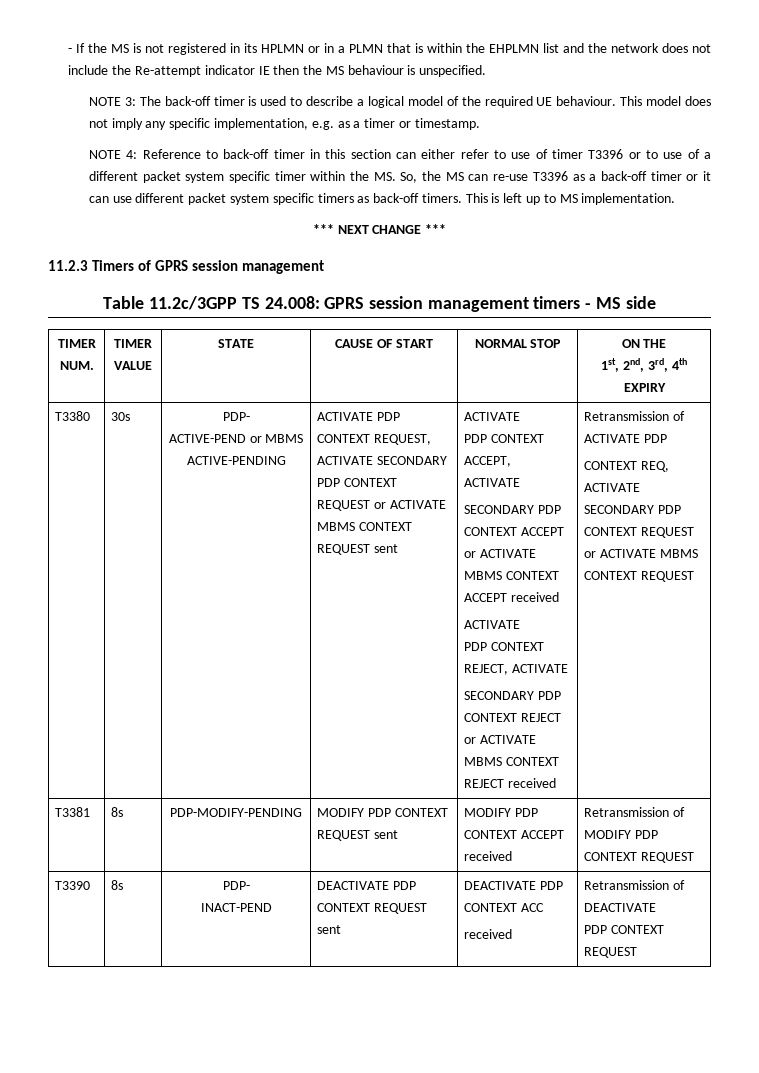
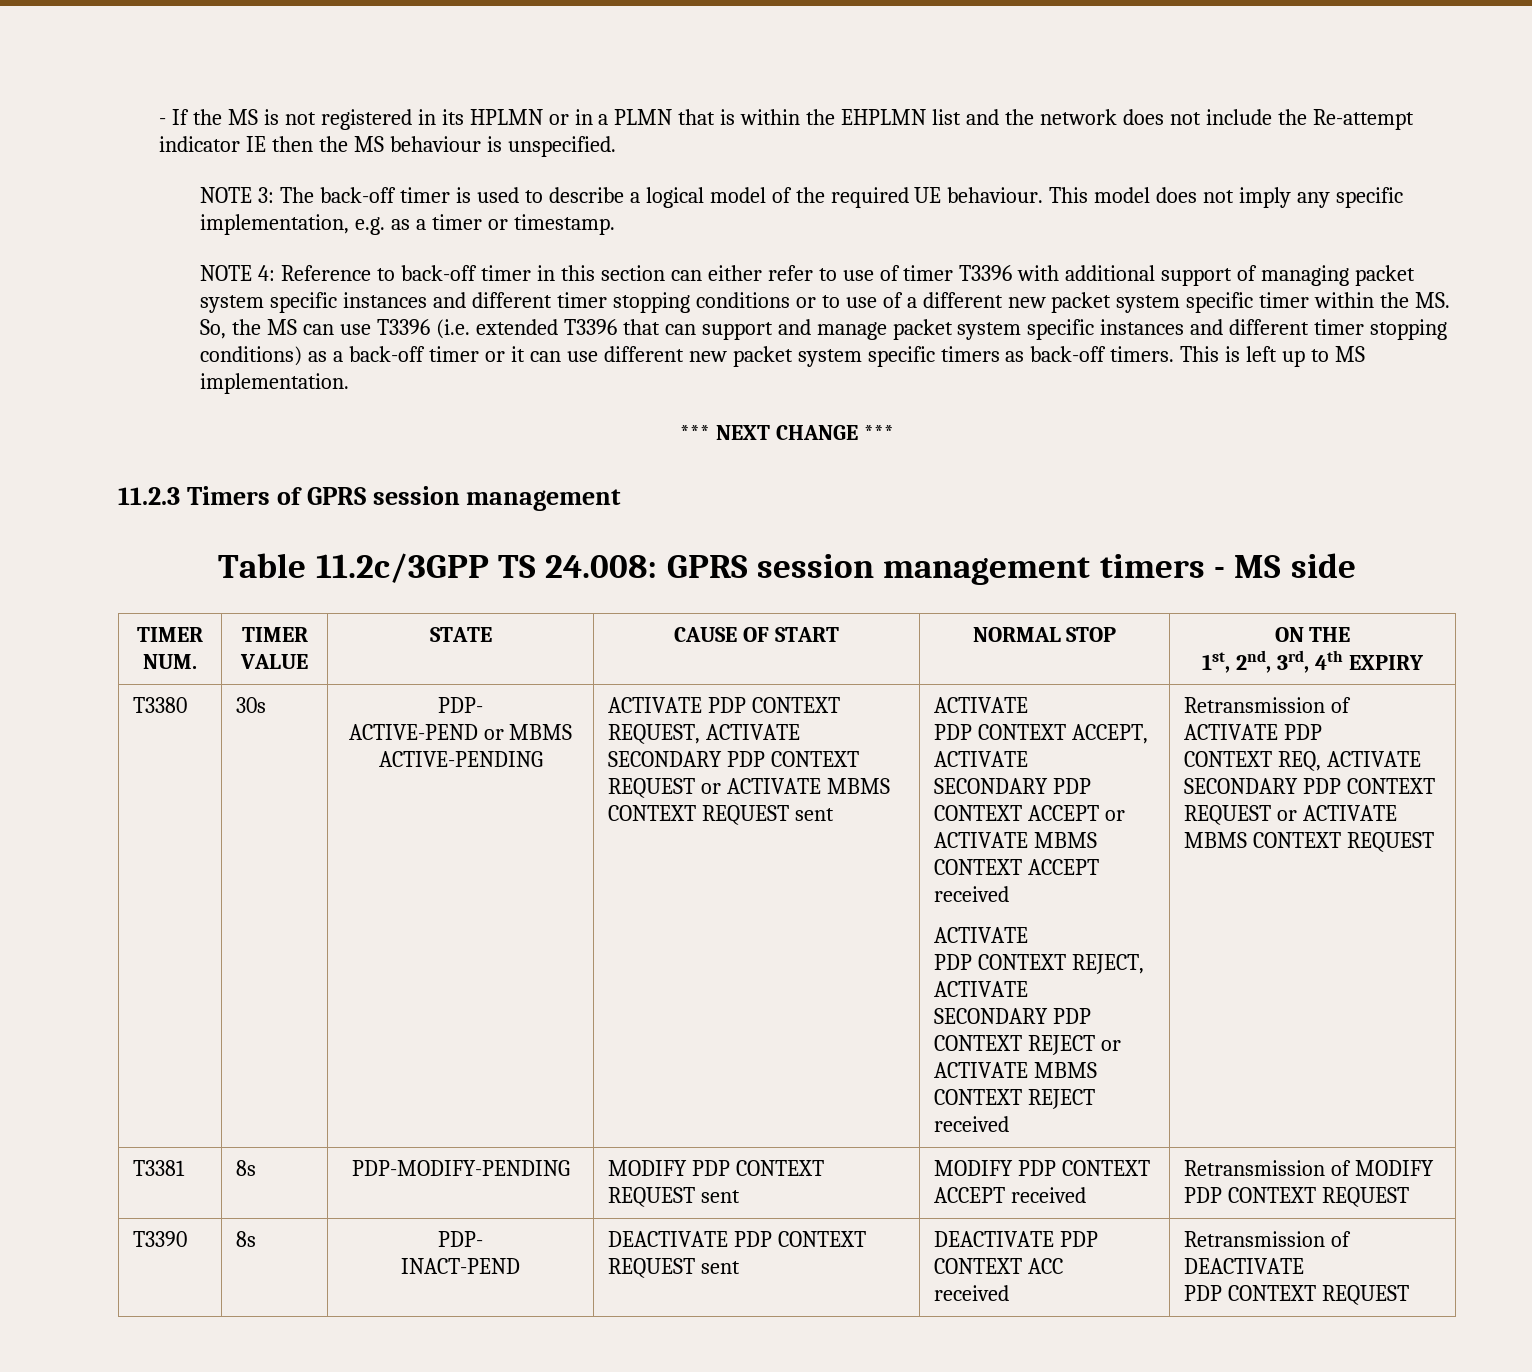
- NOTE 4: Reference to back-off timer in this section can either refer to use of timer T3396 or to use of a different packet system specific timer within the MS. So, the MS can re-use T3396 as a back-off timer or it can use different packet system specific timers as back-off timers.
+ NOTE 4: Reference to back-off timer in this section can either refer to use of timer T3396 with additional support of managing packet system specific instances and different timer stopping conditions or to use of a different new packet system specific timer within the MS. So, the MS can use T3396 (i.e. extended T3396 that can support and manage packet system specific instances and different timer stopping conditions) as a back-off timer or it can use different new packet system specific timers as back-off timers.

